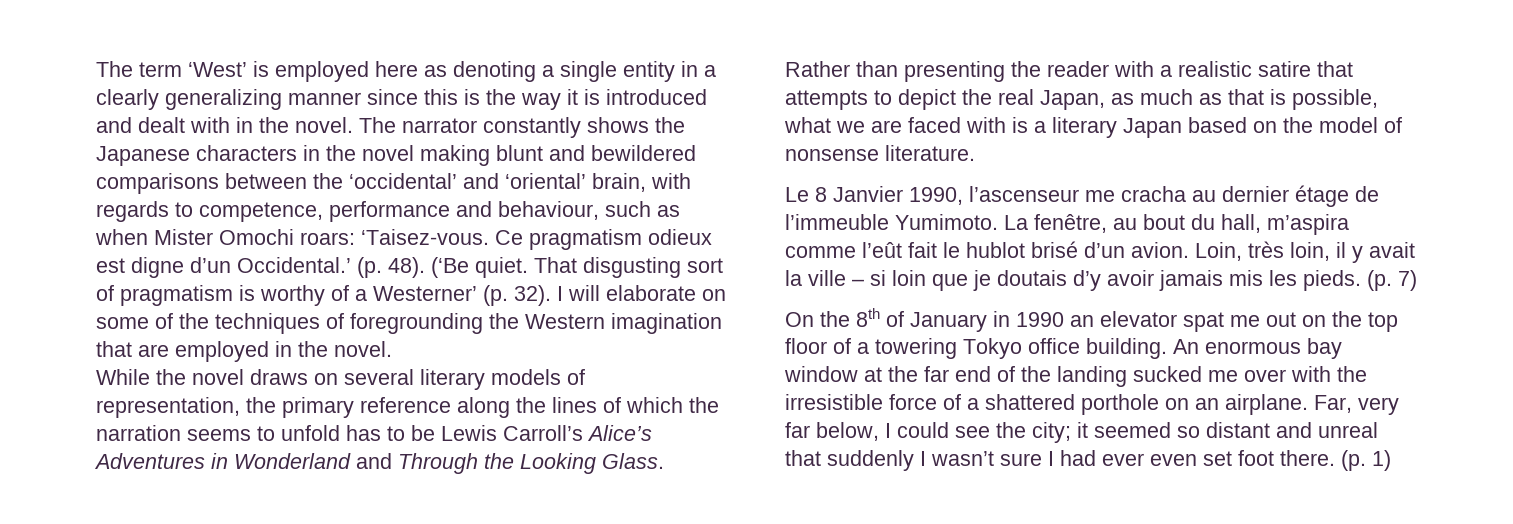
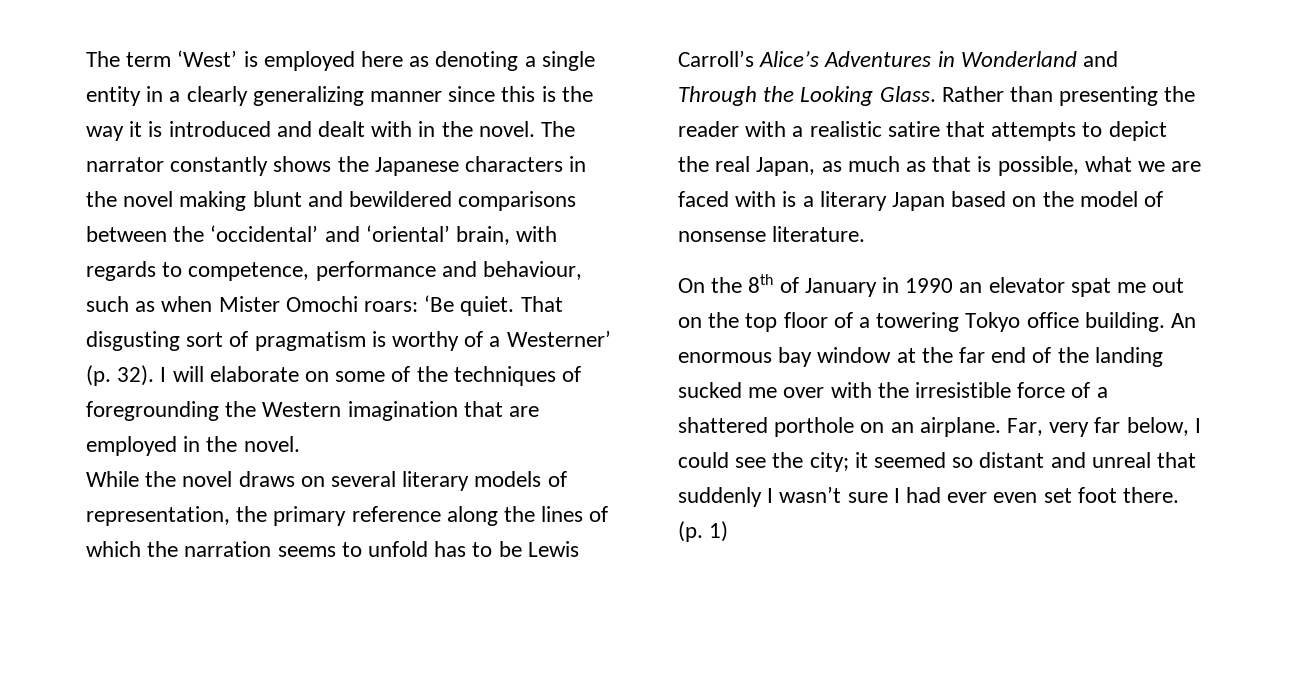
- The narrator constantly shows the Japanese characters in the novel making blunt and bewildered comparisons between the ‘occidental’ and ‘oriental’ brain, with regards to competence, performance and behaviour, such as when Mister Omochi roars: ‘Taisez-vous. Ce pragmatism odieux est digne d’un Occidental.’ (p. 48). (‘Be quiet.
+ The narrator constantly shows the Japanese characters in the novel making blunt and bewildered comparisons between the ‘occidental’ and ‘oriental’ brain, with regards to competence, performance and behaviour, such as when Mister Omochi roars: ‘Be quiet.
- Le 8 Janvier 1990, l’ascenseur me cracha au dernier étage de l’immeuble Yumimoto. La fenêtre, au bout du hall, m’aspira comme l’eût fait le hublot brisé d’un avion. Loin, très loin, il y avait la ville – si loin que je doutais d’y avoir jamais mis les pieds. (p. 7)

